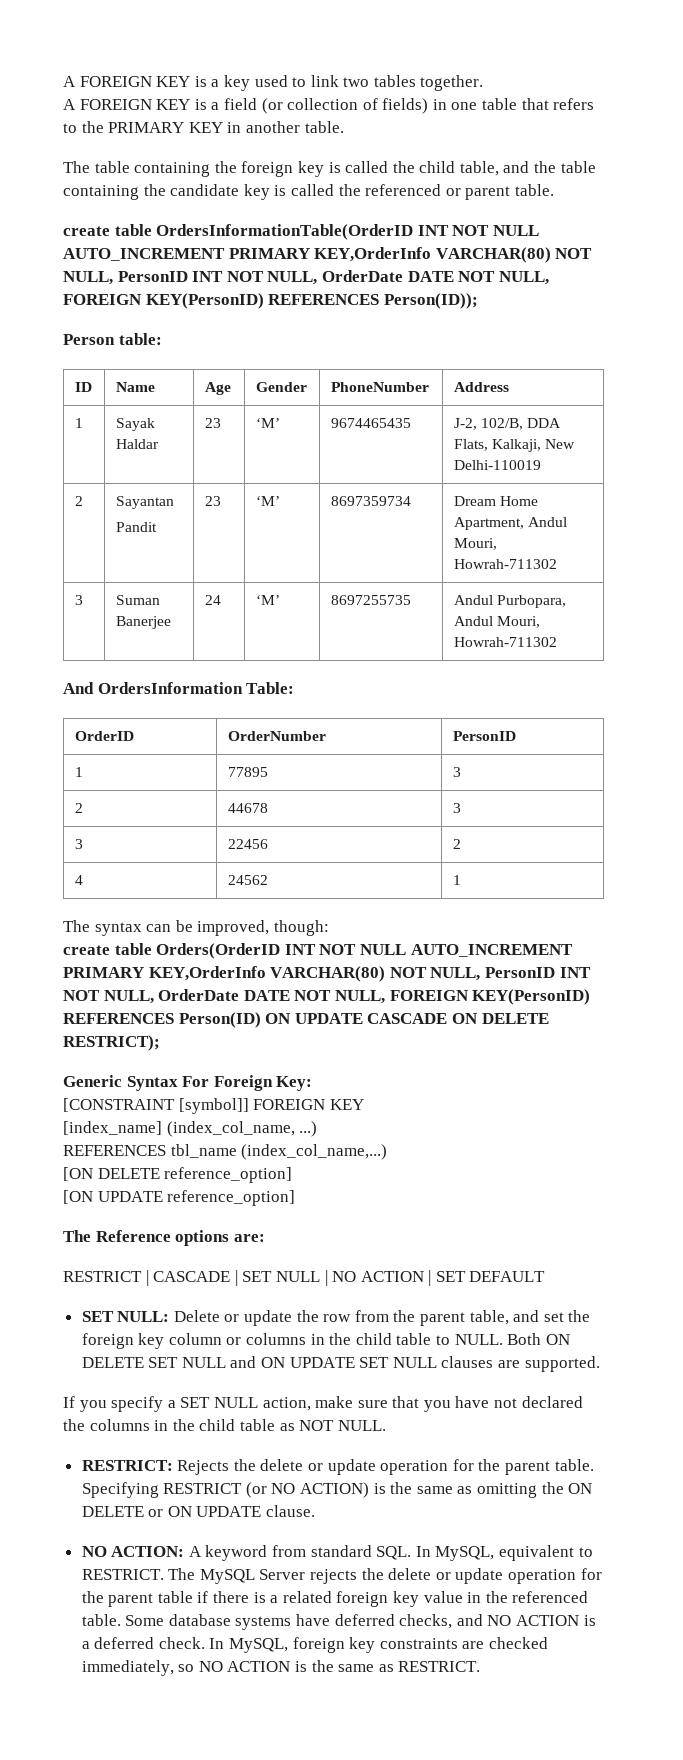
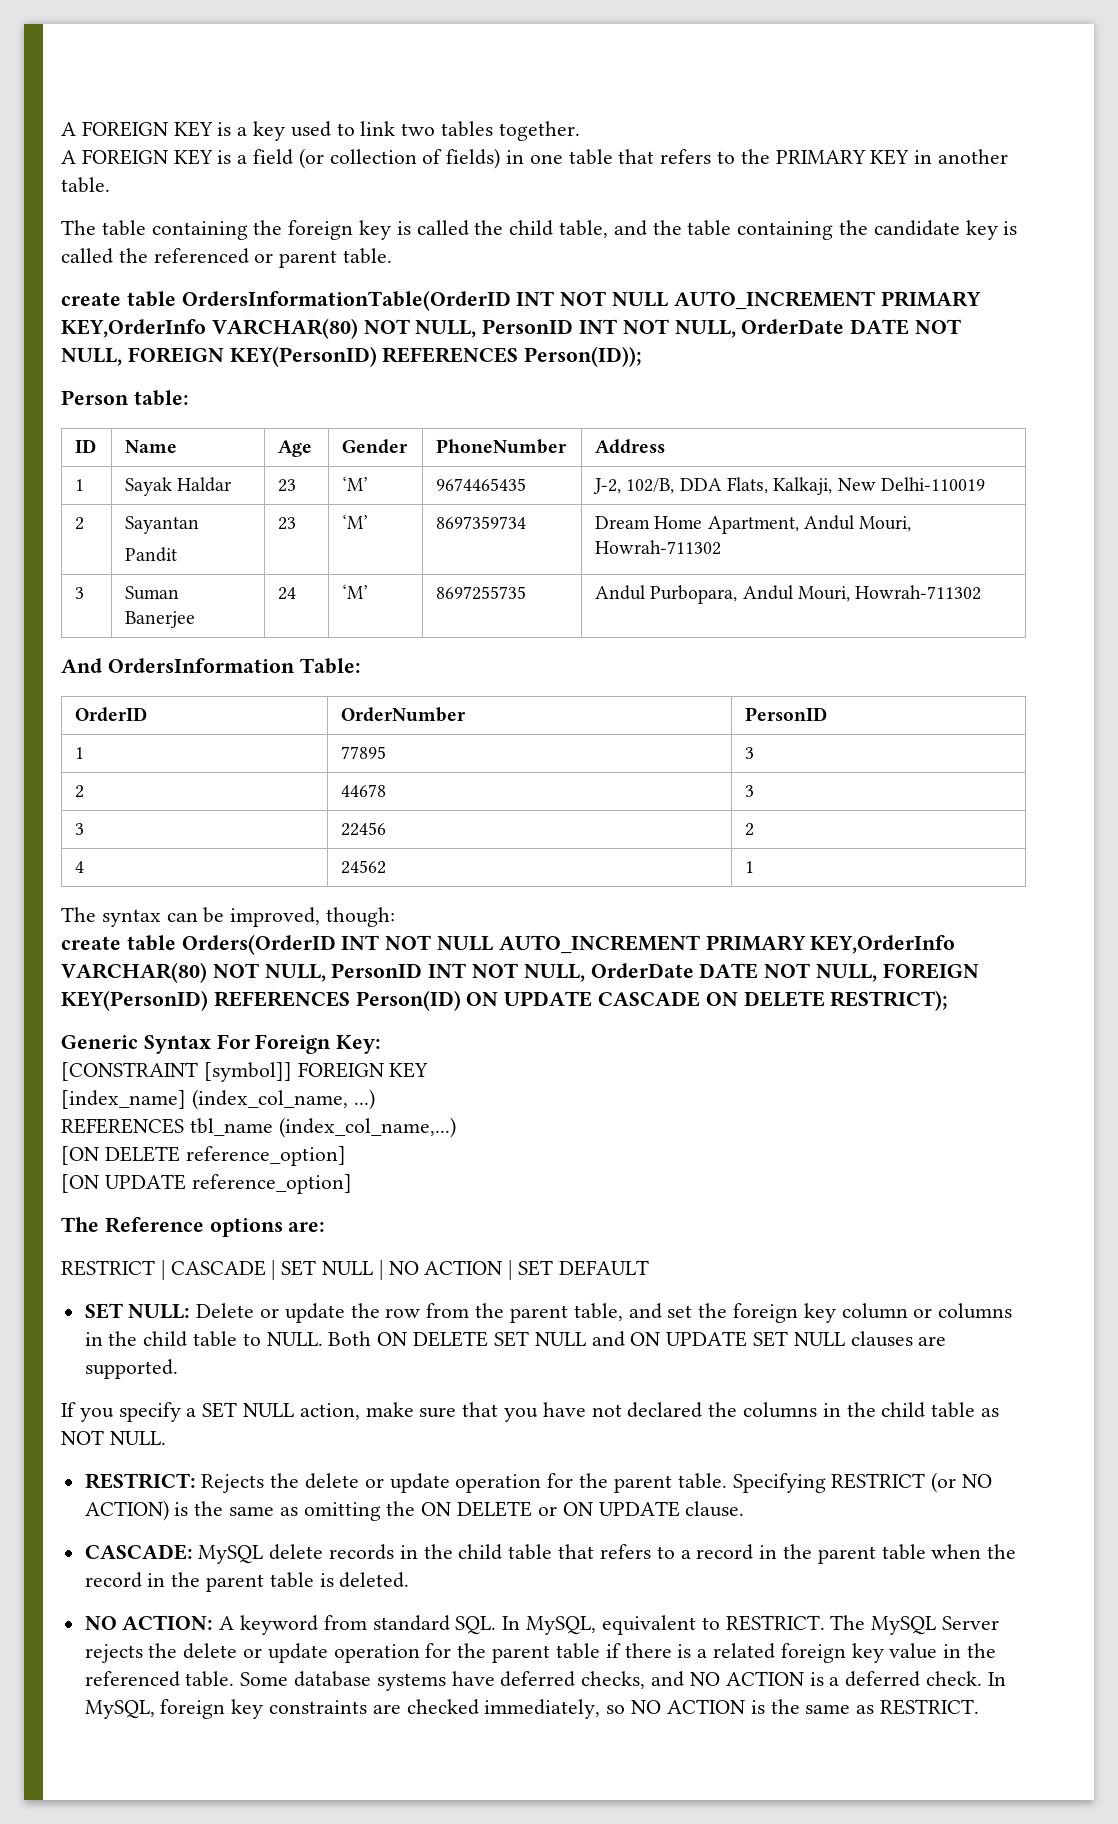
+ CASCADE: MySQL delete records in the child table that refers to a record in the parent table when the record in the parent table is deleted.

